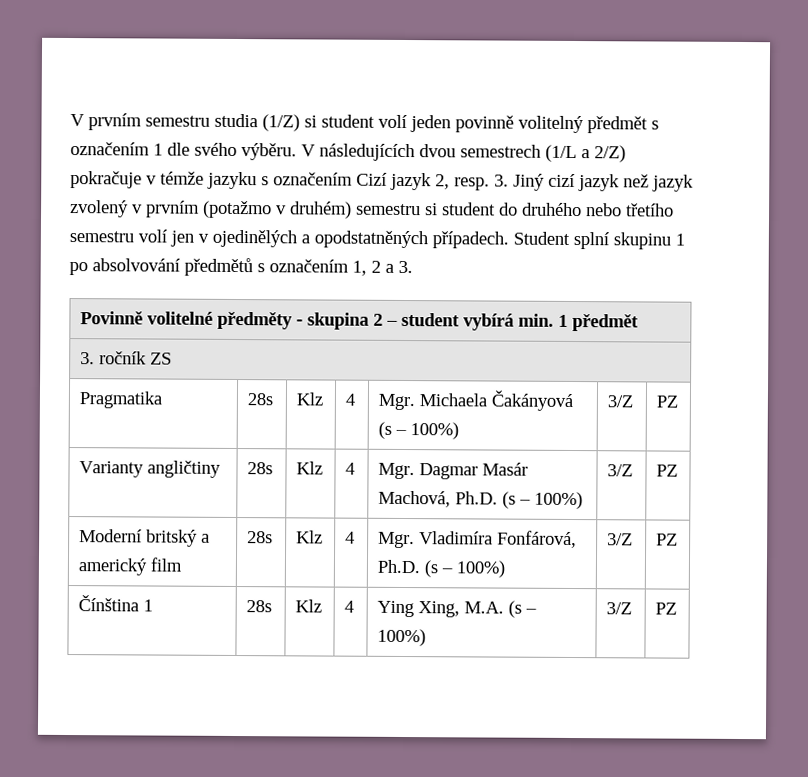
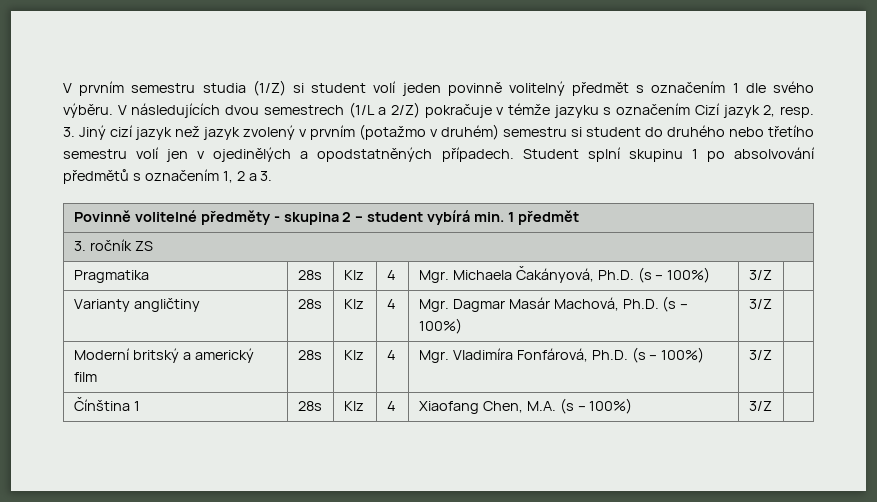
- Pragmatika | 28s | Klz | 4 | Mgr. Michaela Čakányová (s – 100%) | 3/Z | PZ
+ Pragmatika | 28s | Klz | 4 | Mgr. Michaela Čakányová, Ph.D. (s – 100%) | 3/Z |
- Varianty angličtiny | 28s | Klz | 4 | Mgr. Dagmar Masár Machová, Ph.D. (s – 100%) | 3/Z | PZ
+ Varianty angličtiny | 28s | Klz | 4 | Mgr. Dagmar Masár Machová, Ph.D. (s – 100%) | 3/Z |
- Moderní britský a americký film | 28s | Klz | 4 | Mgr. Vladimíra Fonfárová, Ph.D. (s – 100%) | 3/Z | PZ
+ Moderní britský a americký film | 28s | Klz | 4 | Mgr. Vladimíra Fonfárová, Ph.D. (s – 100%) | 3/Z |
- Čínština 1 | 28s | Klz | 4 | Ying Xing, M.A. (s – 100%) | 3/Z | PZ
+ Čínština 1 | 28s | Klz | 4 | Xiaofang Chen, M.A. (s – 100%) | 3/Z |

